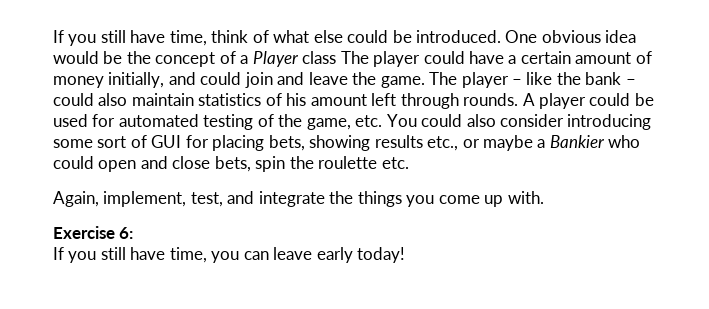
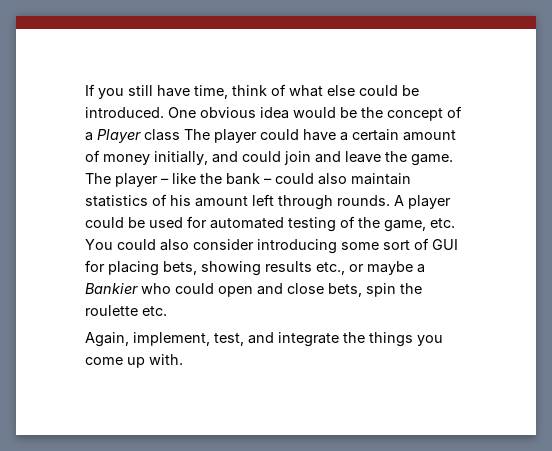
- Exercise 6:
- If you still have time, you can leave early today!

